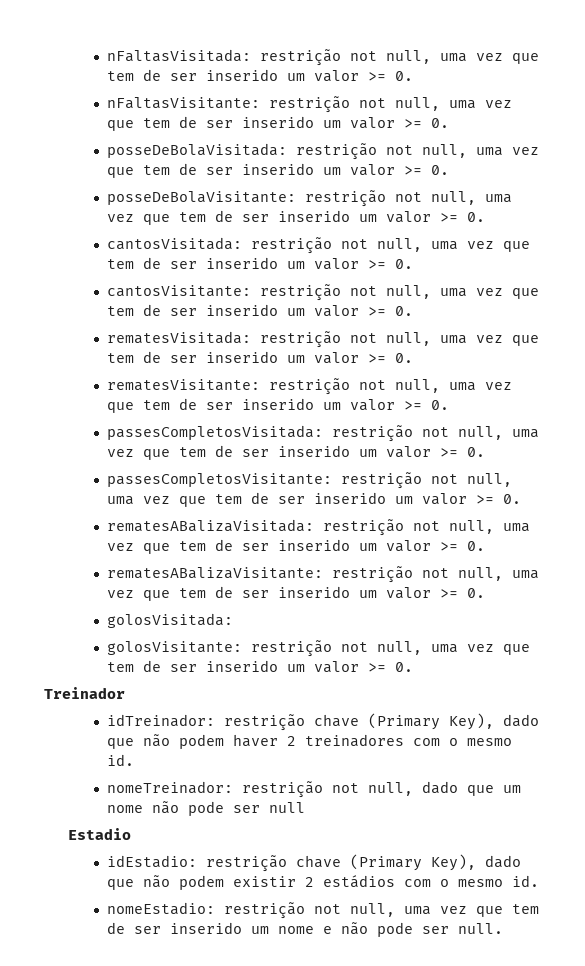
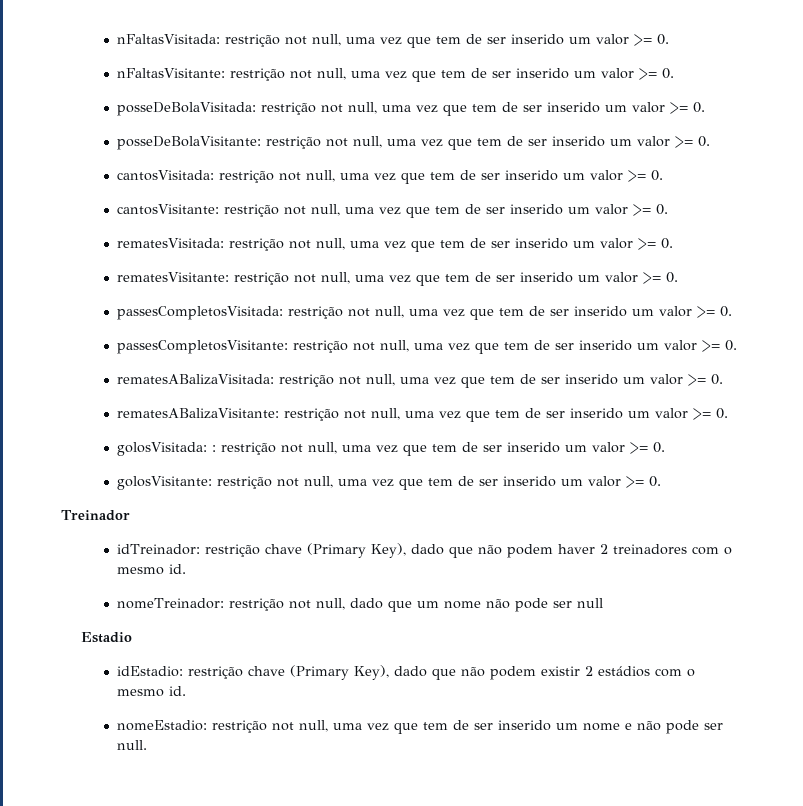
- golosVisitada:
+ golosVisitada: : restrição not null, uma vez que tem de ser inserido um valor >= 0.

